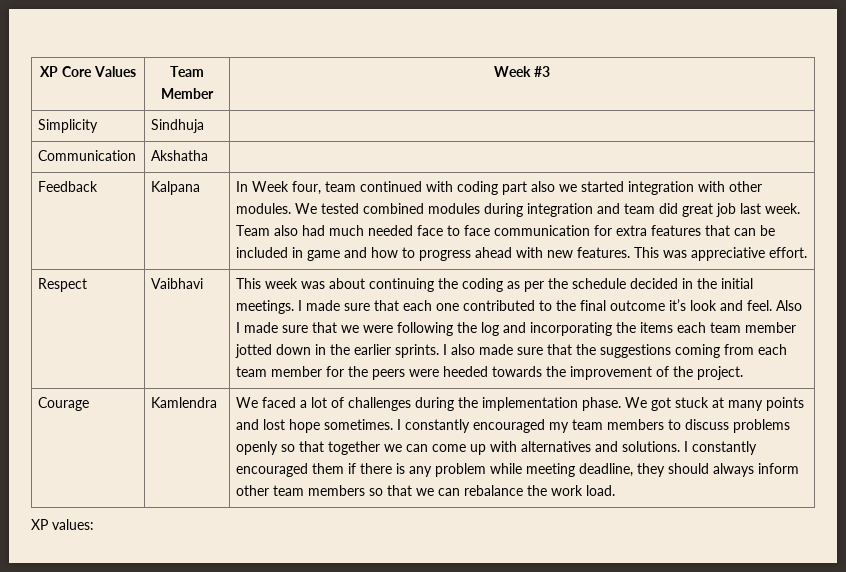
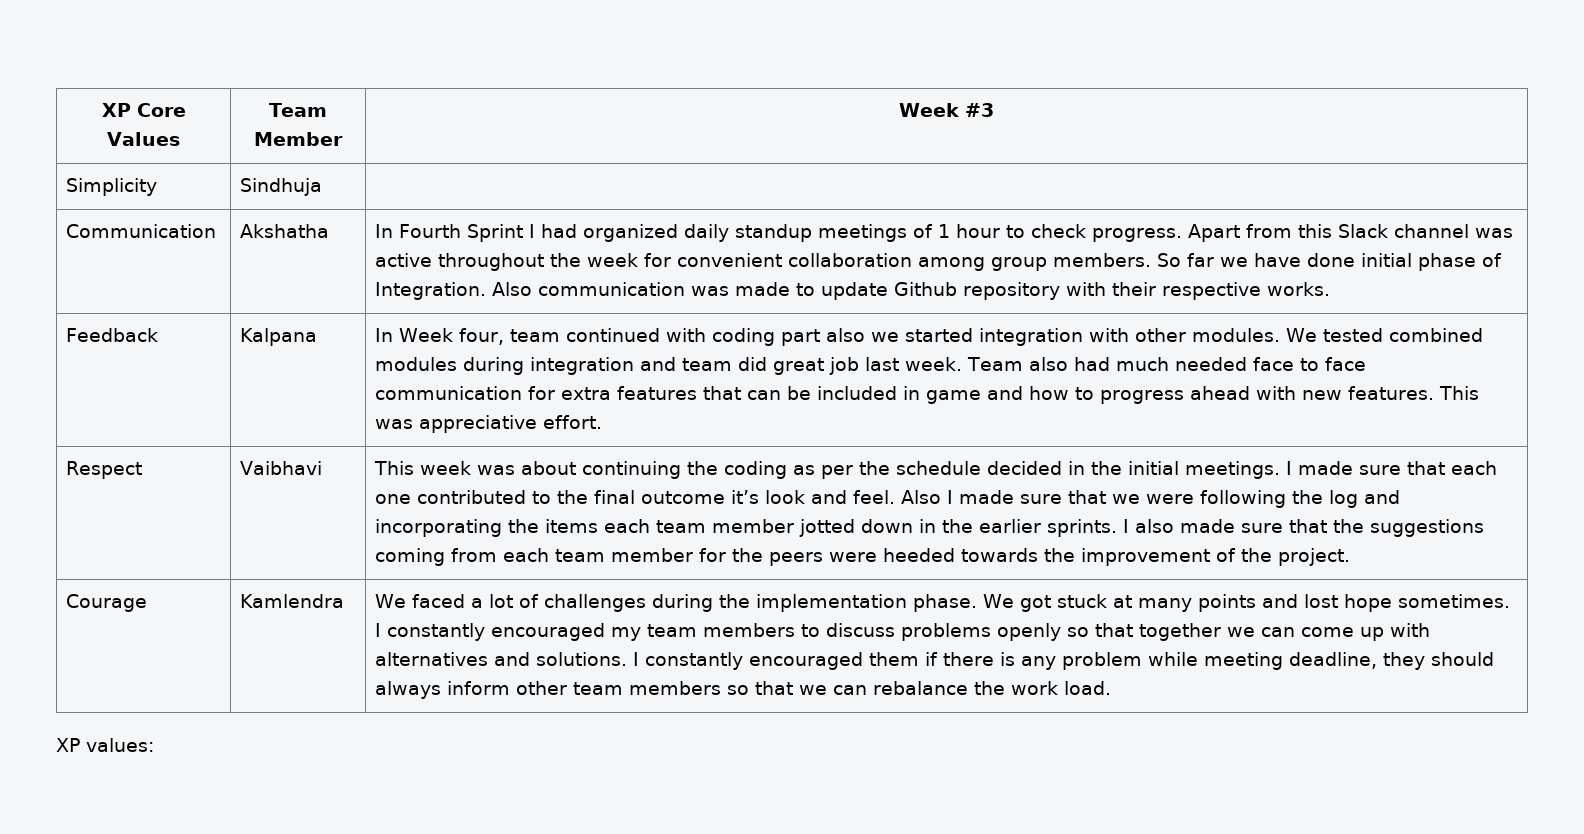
+ In Fourth Sprint I had organized daily standup meetings of 1 hour to check progress. Apart from this Slack channel was active throughout the week for convenient collaboration among group members. So far we have done initial phase of Integration. Also communication was made to update Github repository with their respective works.

